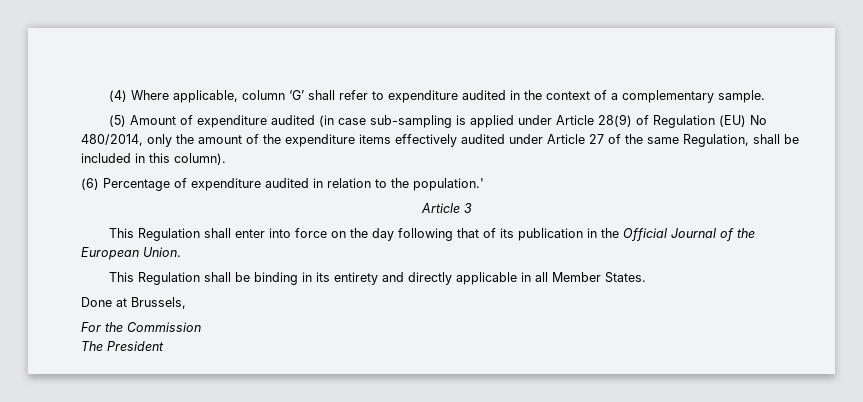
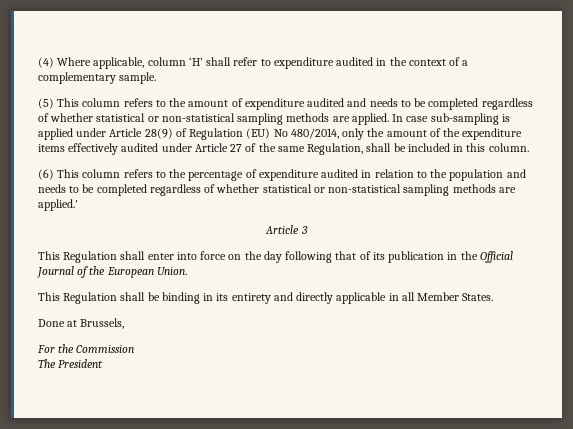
- (4) Where applicable, column ‘G’ shall refer to expenditure audited in the context of a complementary sample.
+ (4) Where applicable, column ‘H’ shall refer to expenditure audited in the context of a complementary sample.
- (5) Amount of expenditure audited (in case sub-sampling is applied under Article 28(9) of Regulation (EU) No 480/2014, only the amount of the expenditure items effectively audited under Article 27 of the same Regulation, shall be included in this column).
+ (5) This column refers to the amount of expenditure audited and needs to be completed regardless of whether statistical or non-statistical sampling methods are applied. In case sub-sampling is applied under Article 28(9) of Regulation (EU) No 480/2014, only the amount of the expenditure items effectively audited under Article 27 of the same Regulation, shall be included in this column.
- (6) Percentage of expenditure audited in relation to the population.'
+ (6) This column refers to the percentage of expenditure audited in relation to the population and needs to be completed regardless of whether statistical or non-statistical sampling methods are applied.'

